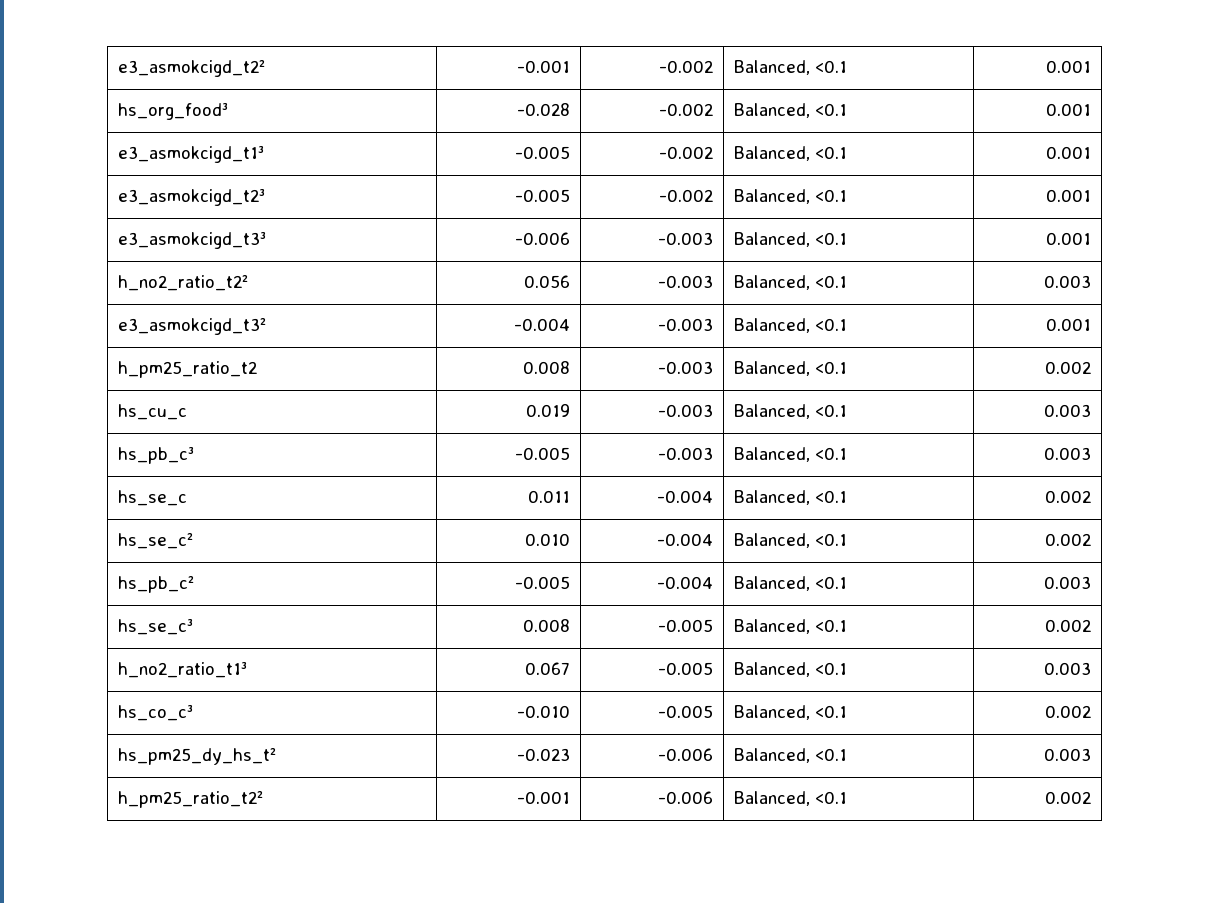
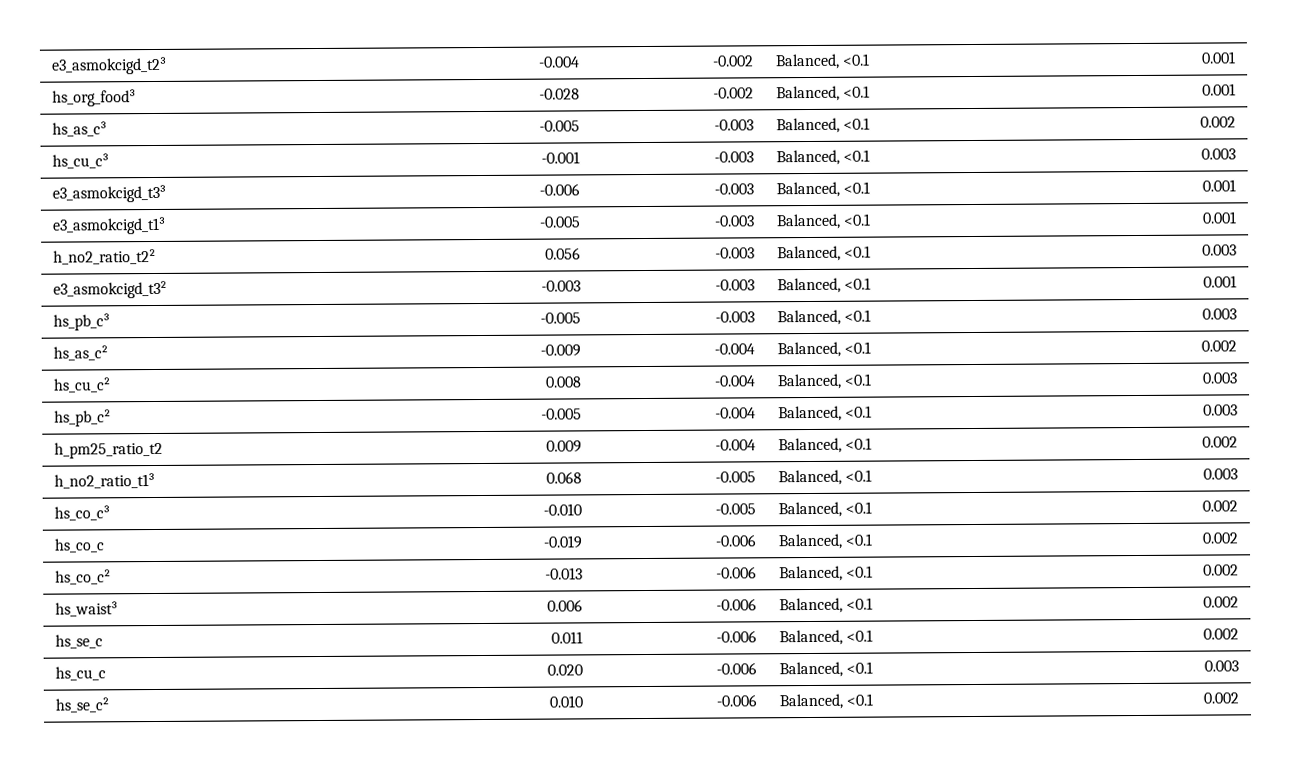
- e3_asmokcigd_t2² | -0.001 | -0.002 | Balanced, <0.1 | 0.001
+ e3_asmokcigd_t2³ | -0.004 | -0.002 | Balanced, <0.1 | 0.001
- e3_asmokcigd_t1³ | -0.005 | -0.002 | Balanced, <0.1 | 0.001
- e3_asmokcigd_t2³ | -0.005 | -0.002 | Balanced, <0.1 | 0.001
+ hs_as_c³ | -0.005 | -0.003 | Balanced, <0.1 | 0.002
+ hs_cu_c³ | -0.001 | -0.003 | Balanced, <0.1 | 0.003
  e3_asmokcigd_t3³ | -0.006 | -0.003 | Balanced, <0.1 | 0.001
+ e3_asmokcigd_t1³ | -0.005 | -0.003 | Balanced, <0.1 | 0.001
- e3_asmokcigd_t3² | -0.004 | -0.003 | Balanced, <0.1 | 0.001
- h_pm25_ratio_t2 | 0.008 | -0.003 | Balanced, <0.1 | 0.002
- hs_cu_c | 0.019 | -0.003 | Balanced, <0.1 | 0.003
+ e3_asmokcigd_t3² | -0.003 | -0.003 | Balanced, <0.1 | 0.001
- hs_se_c | 0.011 | -0.004 | Balanced, <0.1 | 0.002
- hs_se_c² | 0.010 | -0.004 | Balanced, <0.1 | 0.002
+ hs_as_c² | -0.009 | -0.004 | Balanced, <0.1 | 0.002
+ hs_cu_c² | 0.008 | -0.004 | Balanced, <0.1 | 0.003
- hs_se_c³ | 0.008 | -0.005 | Balanced, <0.1 | 0.002
+ h_pm25_ratio_t2 | 0.009 | -0.004 | Balanced, <0.1 | 0.002
- h_no2_ratio_t1³ | 0.067 | -0.005 | Balanced, <0.1 | 0.003
+ h_no2_ratio_t1³ | 0.068 | -0.005 | Balanced, <0.1 | 0.003
- hs_pm25_dy_hs_t² | -0.023 | -0.006 | Balanced, <0.1 | 0.003
+ hs_co_c | -0.019 | -0.006 | Balanced, <0.1 | 0.002
+ hs_co_c² | -0.013 | -0.006 | Balanced, <0.1 | 0.002
+ hs_waist³ | 0.006 | -0.006 | Balanced, <0.1 | 0.002
+ hs_se_c | 0.011 | -0.006 | Balanced, <0.1 | 0.002
+ hs_cu_c | 0.020 | -0.006 | Balanced, <0.1 | 0.003
- h_pm25_ratio_t2² | -0.001 | -0.006 | Balanced, <0.1 | 0.002
+ hs_se_c² | 0.010 | -0.006 | Balanced, <0.1 | 0.002

